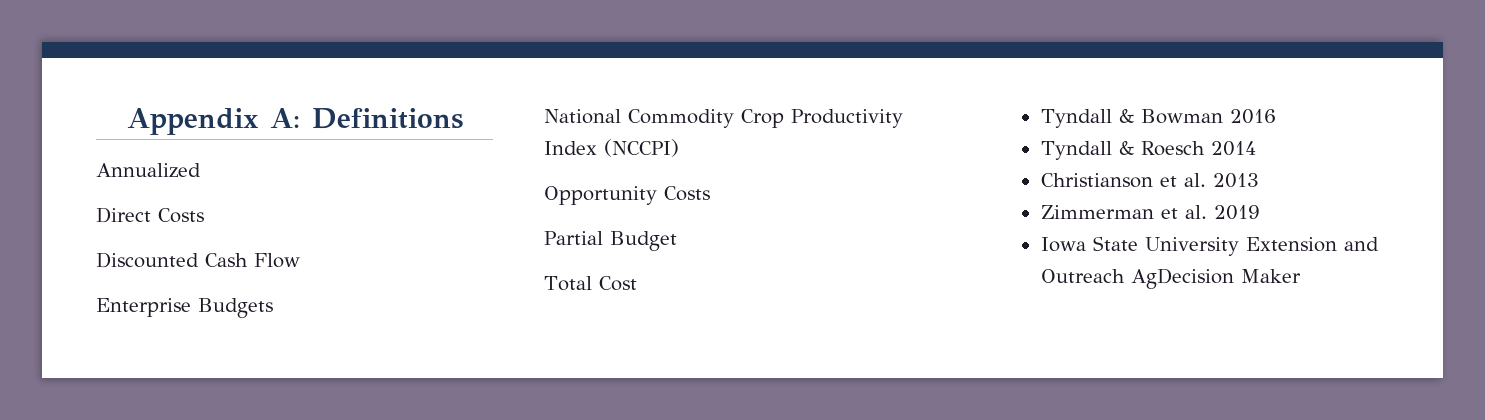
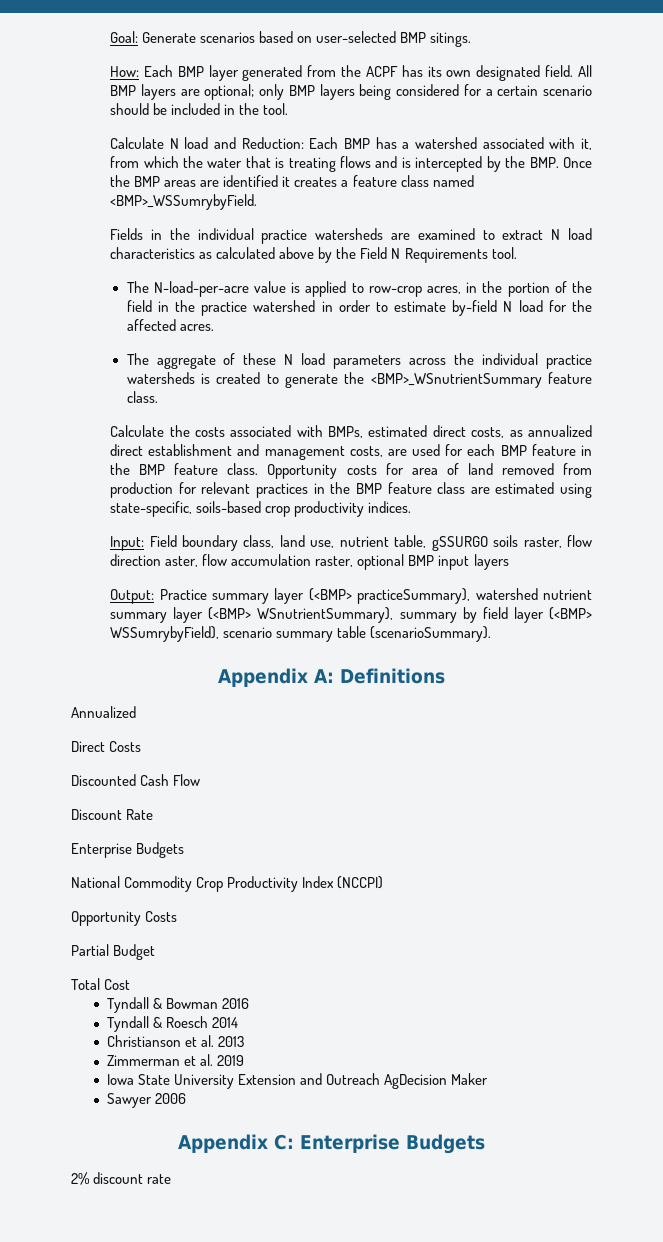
+ Goal: Generate scenarios based on user-selected BMP sitings.
+ How: Each BMP layer generated from the ACPF has its own designated field. All BMP layers are optional; only BMP layers being considered for a certain scenario should be included in the tool.
+ Calculate N load and Reduction: Each BMP has a watershed associated with it, from which the water that is treating flows and is intercepted by the BMP. Once the BMP areas are identified it creates a feature class named <BMP>_WSSumrybyField.
+ Fields in the individual practice watersheds are examined to extract N load characteristics as calculated above by the Field N Requirements tool.
+ The N-load-per-acre value is applied to row-crop acres, in the portion of the field in the practice watershed in order to estimate by-field N load for the affected acres.
+ The aggregate of these N load parameters across the individual practice watersheds is created to generate the <BMP>_WSnutrientSummary feature class.
+ Calculate the costs associated with BMPs, estimated direct costs, as annualized direct establishment and management costs, are used for each BMP feature in the BMP feature class. Opportunity costs for area of land removed from production for relevant practices in the BMP feature class are estimated using state-specific, soils-based crop productivity indices.
+ Input: Field boundary class, land use, nutrient table, gSSURGO soils raster, flow direction aster, flow accumulation raster, optional BMP input layers
+ Output: Practice summary layer (<BMP> practiceSummary), watershed nutrient summary layer (<BMP> WSnutrientSummary), summary by field layer (<BMP> WSSumrybyField), scenario summary table (scenarioSummary).
+ Discount Rate
+ Sawyer 2006
+ Appendix C: Enterprise Budgets
+ 2% discount rate

